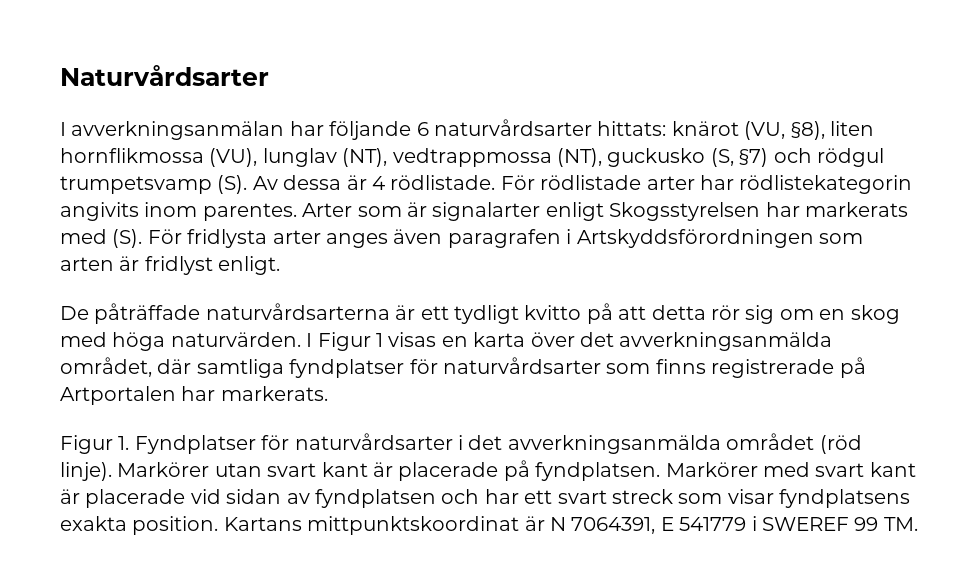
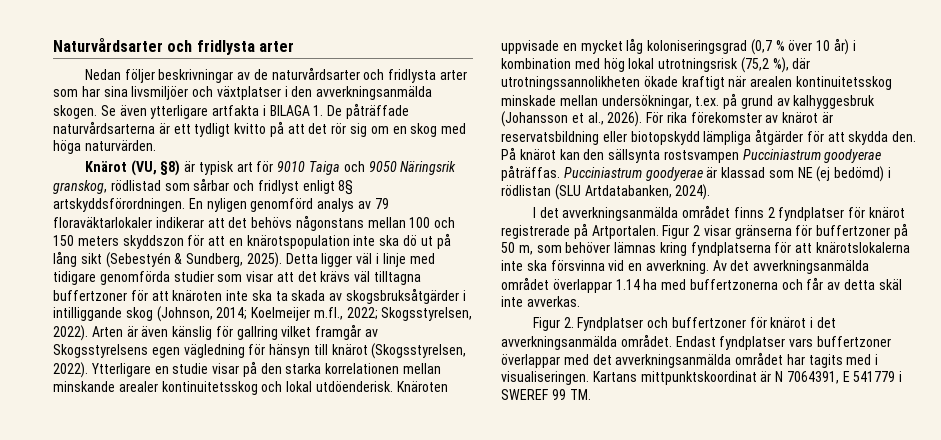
- Naturvårdsarter
- I avverkningsanmälan har följande 6 naturvårdsarter hittats: knärot (VU, §8), liten hornflikmossa (VU), lunglav (NT), vedtrappmossa (NT), guckusko (S, §7) och rödgul trumpetsvamp (S). Av dessa är 4 rödlistade. För rödlistade arter har rödlistekategorin angivits inom parentes. Arter som är signalarter enligt Skogsstyrelsen har markerats med (S). För fridlysta arter anges även paragrafen i Artskyddsförordningen som arten är fridlyst enligt.
- De påträffade naturvårdsarterna är ett tydligt kvitto på att detta rör sig om en skog med höga naturvärden. I Figur 1 visas en karta över det avverkningsanmälda området, där samtliga fyndplatser för naturvårdsarter som finns registrerade på Artportalen har markerats.
- Figur 1. Fyndplatser för naturvårdsarter i det avverkningsanmälda området (röd linje). Markörer utan svart kant är placerade på fyndplatsen. Markörer med svart kant är placerade vid sidan av fyndplatsen och har ett svart streck som visar fyndplatsens exakta position.
+ Naturvårdsarter och fridlysta arter
+ Nedan följer beskrivningar av de naturvårdsarter och fridlysta arter som har sina livsmiljöer och växtplatser i den avverkningsanmälda skogen. Se även ytterligare artfakta i BILAGA 1. De påträffade naturvårdsarterna är ett tydligt kvitto på att det rör sig om en skog med höga naturvärden.
+ Knärot (VU, §8) är typisk art för 9010 Taiga och 9050 Näringsrik granskog, rödlistad som sårbar och fridlyst enligt 8§ artskyddsförordningen. En nyligen genomförd analys av 79 floraväktarlokaler indikerar att det behövs någonstans mellan 100 och 150 meters skyddszon för att en knärotspopulation inte ska dö ut på lång sikt (Sebestyén & Sundberg, 2025). Detta ligger väl i linje med tidigare genomförda studier som visar att det krävs väl tilltagna buffertzoner för att knäroten inte ska ta skada av skogsbruksåtgärder i intilliggande skog (Johnson, 2014; Koelmeijer m.fl., 2022; Skogsstyrelsen, 2022). Arten är även känslig för gallring vilket framgår av Skogsstyrelsens egen vägledning för hänsyn till knärot (Skogsstyrelsen, 2022). Ytterligare en studie visar på den starka korrelationen mellan minskande arealer kontinuitetsskog och lokal utdöenderisk. Knäroten uppvisade en mycket låg koloniseringsgrad (0,7 % över 10 år) i kombination med hög lokal utrotningsrisk (75,2 %), där utrotningssannolikheten ökade kraftigt när arealen kontinuitetsskog minskade mellan undersökningar, t.ex. på grund av kalhyggesbruk (Johansson et al., 2026). För rika förekomster av knärot är reservatsbildning eller biotopskydd lämpliga åtgärder för att skydda den. På knärot kan den sällsynta rostsvampen Pucciniastrum goodyerae påträffas. Pucciniastrum goodyerae är klassad som NE (ej bedömd) i rödlistan (SLU Artdatabanken, 2024).
+ I det avverkningsanmälda området finns 2 fyndplatser för knärot registrerade på Artportalen. Figur 2 visar gränserna för buffertzoner på 50 m, som behöver lämnas kring fyndplatserna för att knärotslokalerna inte ska försvinna vid en avverkning. Av det avverkningsanmälda området överlappar 1.14 ha med buffertzonerna och får av detta skäl inte avverkas.
+ Figur 2. Fyndplatser och buffertzoner för knärot i det avverkningsanmälda området. Endast fyndplatser vars buffertzoner överlappar med det avverkningsanmälda området har tagits med i visualiseringen.

